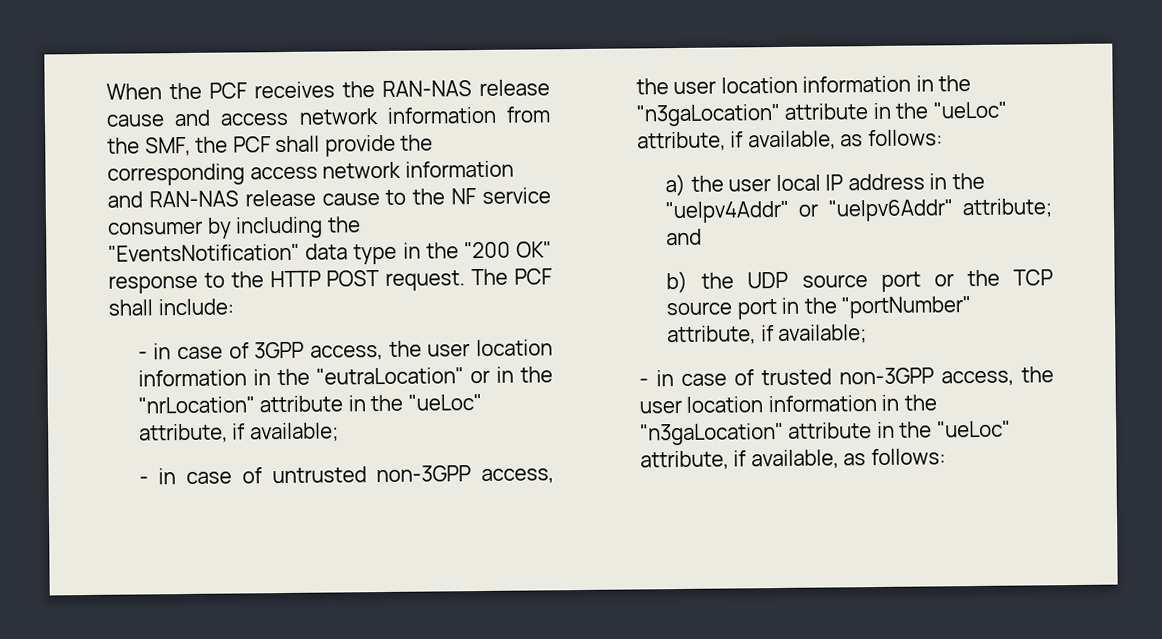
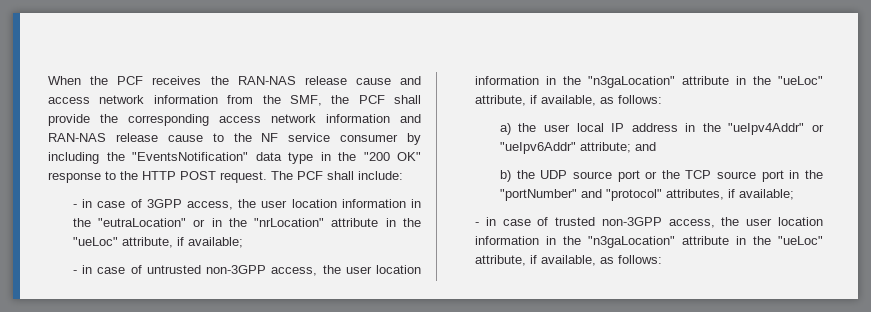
- b) the UDP source port or the TCP source port in the "portNumber" attribute, if available;
+ b) the UDP source port or the TCP source port in the "portNumber" and "protocol" attributes, if available;

